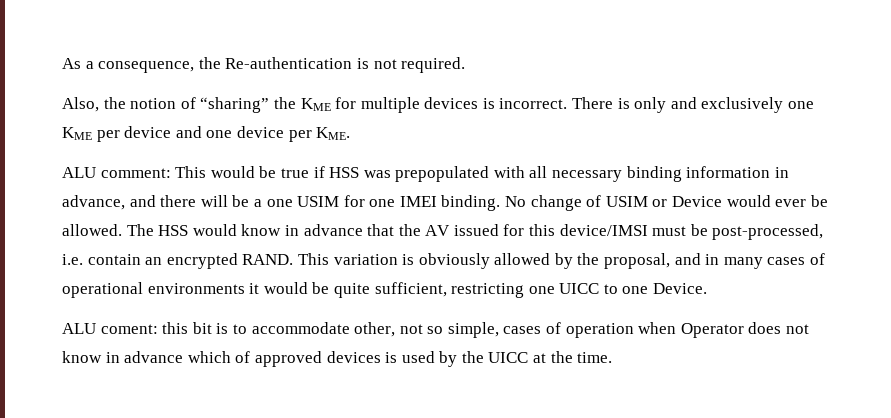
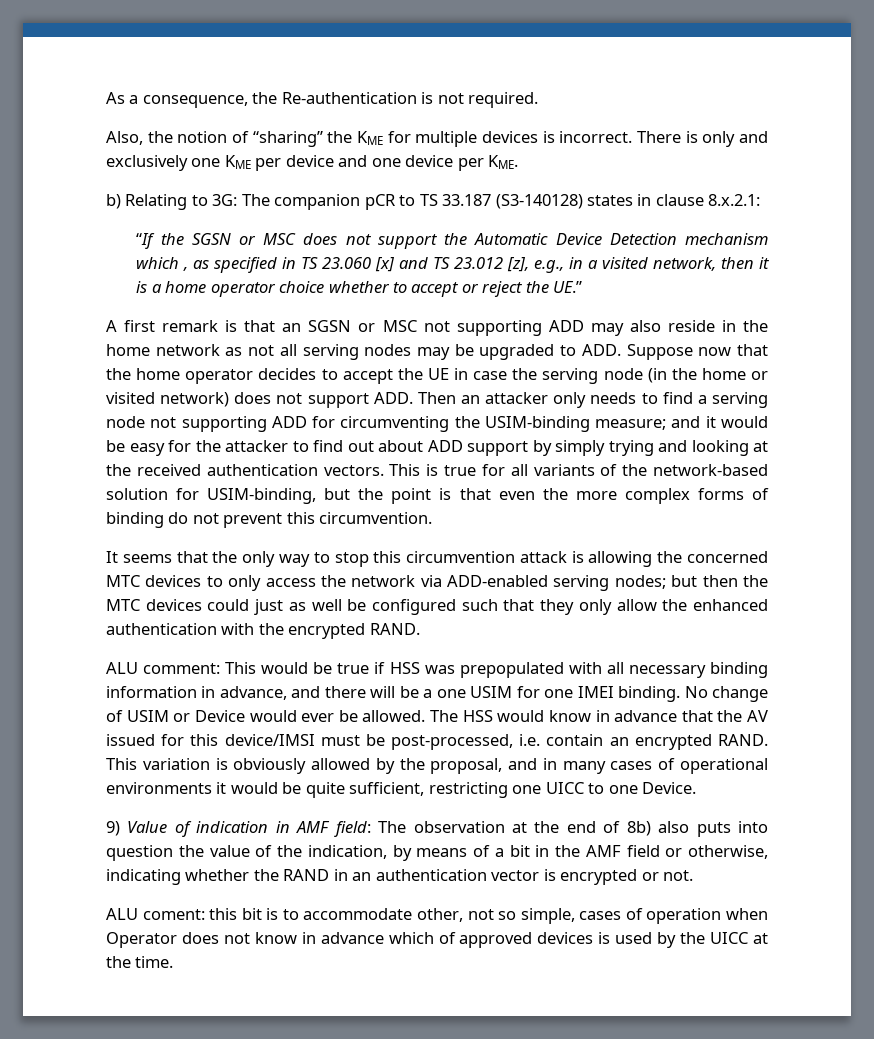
+ b) Relating to 3G: The companion pCR to TS 33.187 (S3-140128) states in clause 8.x.2.1:
+ “If the SGSN or MSC does not support the Automatic Device Detection mechanism which , as specified in TS 23.060 [x] and TS 23.012 [z], e.g., in a visited network, then it is a home operator choice whether to accept or reject the UE.”
+ A first remark is that an SGSN or MSC not supporting ADD may also reside in the home network as not all serving nodes may be upgraded to ADD. Suppose now that the home operator decides to accept the UE in case the serving node (in the home or visited network) does not support ADD. Then an attacker only needs to find a serving node not supporting ADD for circumventing the USIM-binding measure; and it would be easy for the attacker to find out about ADD support by simply trying and looking at the received authentication vectors. This is true for all variants of the network-based solution for USIM-binding, but the point is that even the more complex forms of binding do not prevent this circumvention.
+ It seems that the only way to stop this circumvention attack is allowing the concerned MTC devices to only access the network via ADD-enabled serving nodes; but then the MTC devices could just as well be configured such that they only allow the enhanced authentication with the encrypted RAND.
+ 9) Value of indication in AMF field: The observation at the end of 8b) also puts into question the value of the indication, by means of a bit in the AMF field or otherwise, indicating whether the RAND in an authentication vector is encrypted or not.

